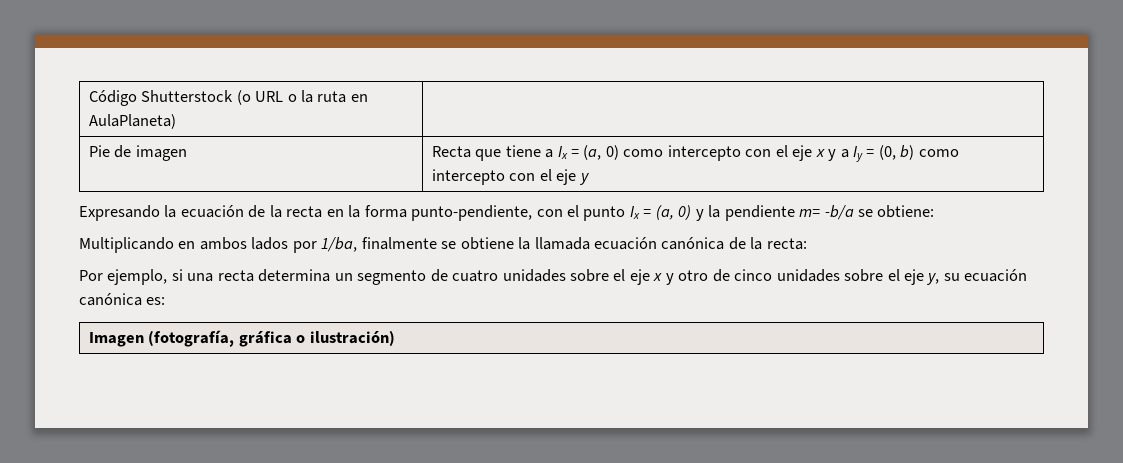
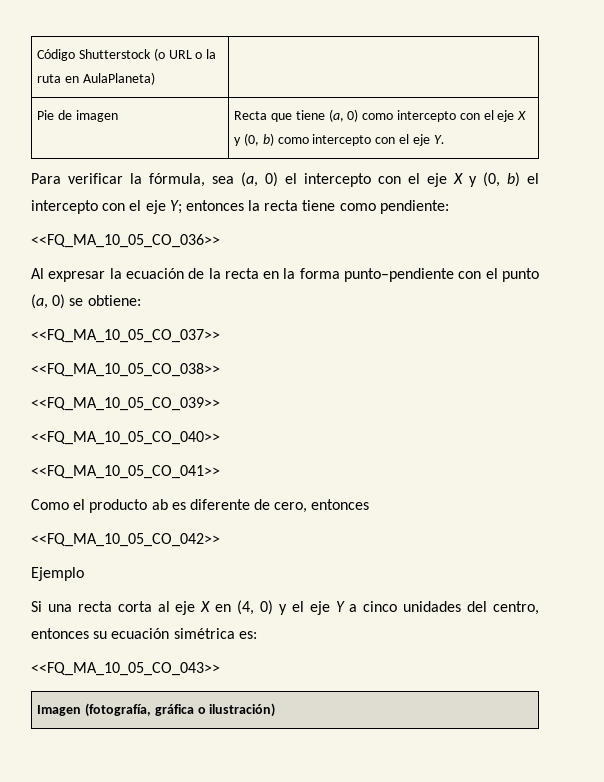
- Pie de imagen | Recta que tiene a Ix = (a, 0) como intercepto con el eje x y a Iy = (0, b) como intercepto con el eje y
- Expresando la ecuación de la recta en la forma punto-pendiente, con el punto Ix = (a, 0) y la pendiente m= -b/a se obtiene:
- Multiplicando en ambos lados por 1/ba, finalmente se obtiene la llamada ecuación canónica de la recta:
- Por ejemplo, si una recta determina un segmento de cuatro unidades sobre el eje x y otro de cinco unidades sobre el eje y, su ecuación canónica es:
+ Pie de imagen | Recta que tiene (a, 0) como intercepto con el eje X y (0, b) como intercepto con el eje Y.
+ Para verificar la fórmula, sea (a, 0) el intercepto con el eje X y (0, b) el intercepto con el eje Y; entonces la recta tiene como pendiente:
+ <<FQ_MA_10_05_CO_036>>
+ Al expresar la ecuación de la recta en la forma punto–pendiente con el punto (a, 0) se obtiene:
+ <<FQ_MA_10_05_CO_037>>
+ <<FQ_MA_10_05_CO_038>>
+ <<FQ_MA_10_05_CO_039>>
+ <<FQ_MA_10_05_CO_040>>
+ <<FQ_MA_10_05_CO_041>>
+ Como el producto ab es diferente de cero, entonces
+ <<FQ_MA_10_05_CO_042>>
+ Ejemplo
+ Si una recta corta al eje X en (4, 0) y el eje Y a cinco unidades del centro, entonces su ecuación simétrica es:
+ <<FQ_MA_10_05_CO_043>>

